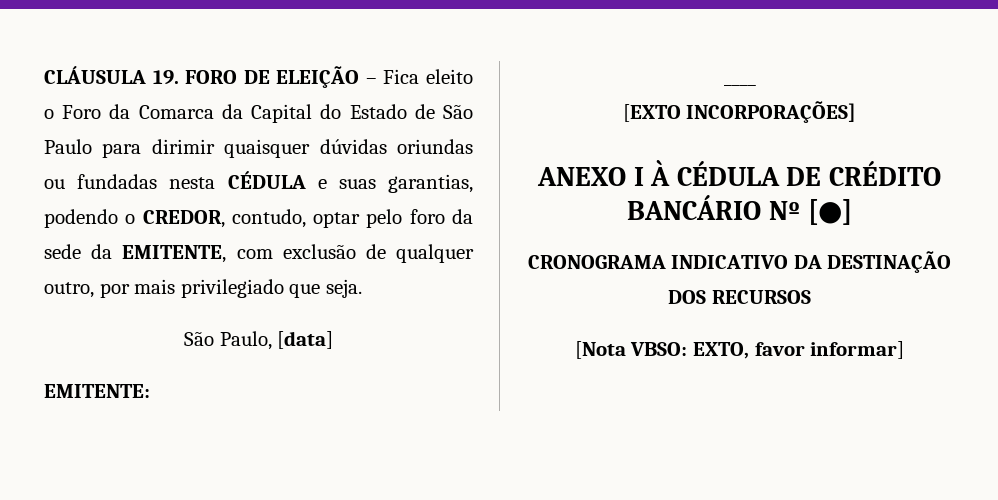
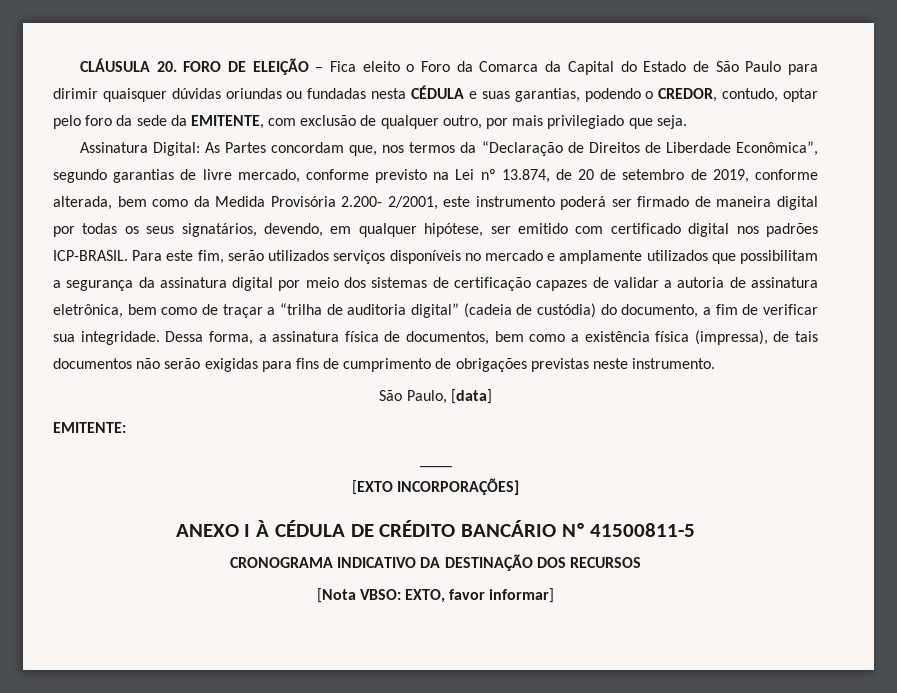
- CLÁUSULA 19. FORO DE ELEIÇÃO – Fica eleito o Foro da Comarca da Capital do Estado de São Paulo para dirimir quaisquer dúvidas oriundas ou fundadas nesta CÉDULA e suas garantias, podendo o CREDOR, contudo, optar pelo foro da sede da EMITENTE, com exclusão de qualquer outro, por mais privilegiado que seja.
+ CLÁUSULA 20. FORO DE ELEIÇÃO – Fica eleito o Foro da Comarca da Capital do Estado de São Paulo para dirimir quaisquer dúvidas oriundas ou fundadas nesta CÉDULA e suas garantias, podendo o CREDOR, contudo, optar pelo foro da sede da EMITENTE, com exclusão de qualquer outro, por mais privilegiado que seja.
+ Assinatura Digital: As Partes concordam que, nos termos da “Declaração de Direitos de Liberdade Econômica”, segundo garantias de livre mercado, conforme previsto na Lei nº 13.874, de 20 de setembro de 2019, conforme alterada, bem como da Medida Provisória 2.200- 2/2001, este instrumento poderá ser firmado de maneira digital por todas os seus signatários, devendo, em qualquer hipótese, ser emitido com certificado digital nos padrões ICP-BRASIL. Para este fim, serão utilizados serviços disponíveis no mercado e amplamente utilizados que possibilitam a segurança da assinatura digital por meio dos sistemas de certificação capazes de validar a autoria de assinatura eletrônica, bem como de traçar a “trilha de auditoria digital” (cadeia de custódia) do documento, a fim de verificar sua integridade. Dessa forma, a assinatura física de documentos, bem como a existência física (impressa), de tais documentos não serão exigidas para fins de cumprimento de obrigações previstas neste instrumento.
- ANEXO I À CÉDULA DE CRÉDITO BANCÁRIO Nº [●]
+ ANEXO I À CÉDULA DE CRÉDITO BANCÁRIO Nº 41500811-5

